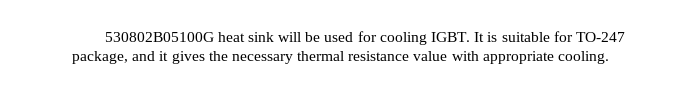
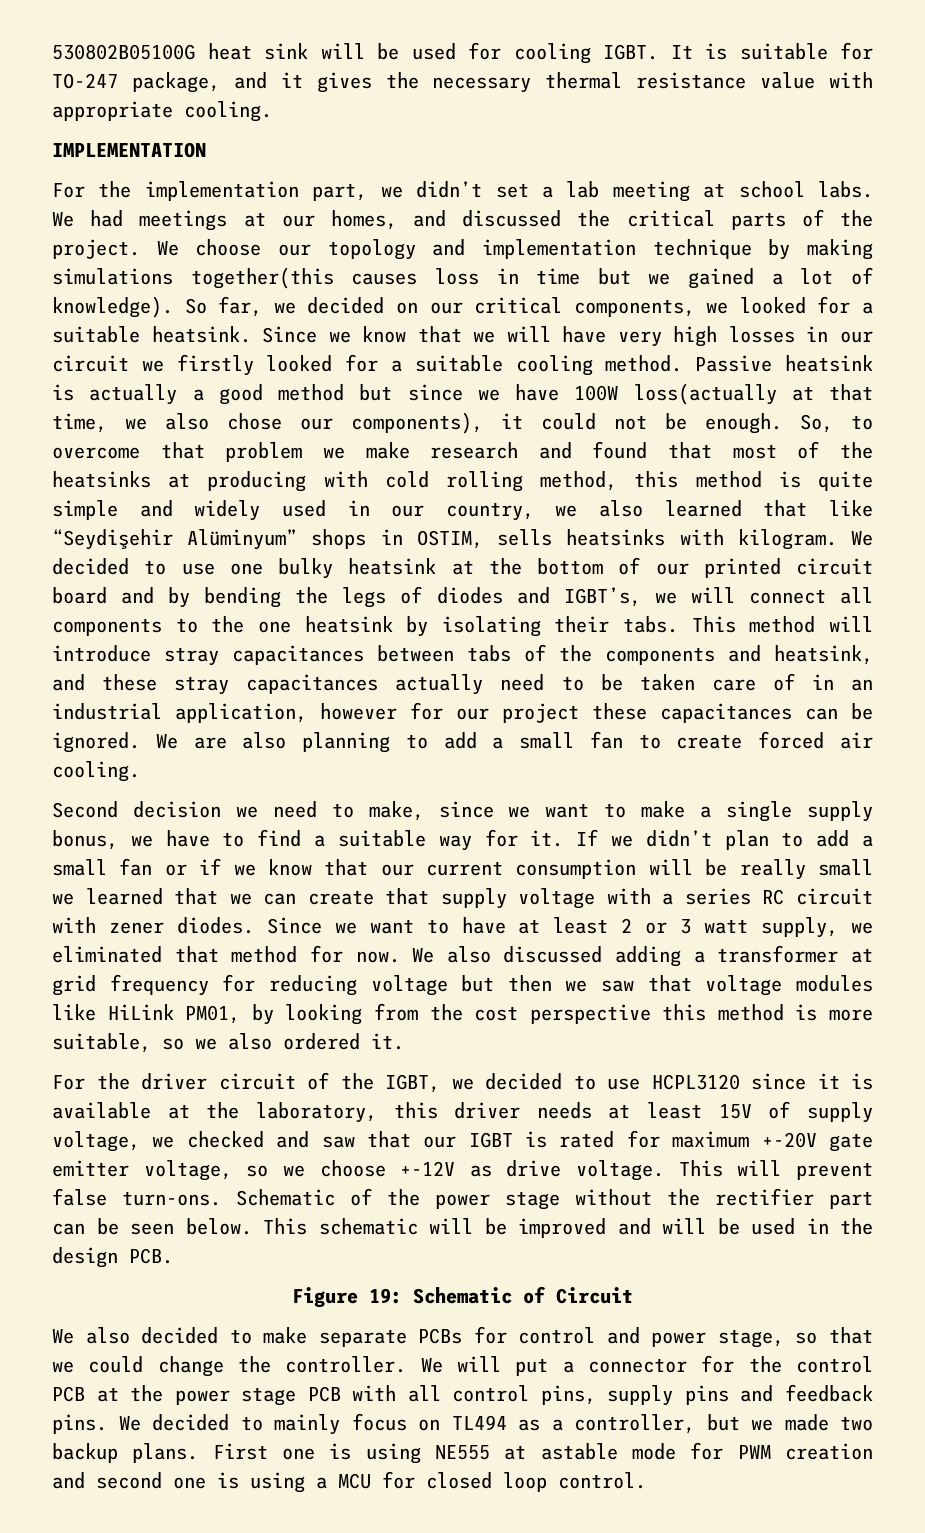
+ IMPLEMENTATION
+ For the implementation part, we didn’t set a lab meeting at school labs. We had meetings at our homes, and discussed the critical parts of the project. We choose our topology and implementation technique by making simulations together(this causes loss in time but we gained a lot of knowledge). So far, we decided on our critical components, we looked for a suitable heatsink. Since we know that we will have very high losses in our circuit we firstly looked for a suitable cooling method. Passive heatsink is actually a good method but since we have 100W loss(actually at that time, we also chose our components), it could not be enough. So, to overcome that problem we make research and found that most of the heatsinks at producing with cold rolling method, this method is quite simple and widely used in our country, we also learned that like “Seydişehir Alüminyum” shops in OSTIM, sells heatsinks with kilogram. We decided to use one bulky heatsink at the bottom of our printed circuit board and by bending the legs of diodes and IGBT’s, we will connect all components to the one heatsink by isolating their tabs. This method will introduce stray capacitances between tabs of the components and heatsink, and these stray capacitances actually need to be taken care of in an industrial application, however for our project these capacitances can be ignored. We are also planning to add a small fan to create forced air cooling.
+ Second decision we need to make, since we want to make a single supply bonus, we have to find a suitable way for it. If we didn’t plan to add a small fan or if we know that our current consumption will be really small we learned that we can create that supply voltage with a series RC circuit with zener diodes. Since we want to have at least 2 or 3 watt supply, we eliminated that method for now. We also discussed adding a transformer at grid frequency for reducing voltage but then we saw that voltage modules like HiLink PM01, by looking from the cost perspective this method is more suitable, so we also ordered it.
+ For the driver circuit of the IGBT, we decided to use HCPL3120 since it is available at the laboratory, this driver needs at least 15V of supply voltage, we checked and saw that our IGBT is rated for maximum +-20V gate emitter voltage, so we choose +-12V as drive voltage. This will prevent false turn-ons. Schematic of the power stage without the rectifier part can be seen below. This schematic will be improved and will be used in the design PCB.
+ Figure 19: Schematic of Circuit
+ We also decided to make separate PCBs for control and power stage, so that we could change the controller. We will put a connector for the control PCB at the power stage PCB with all control pins, supply pins and feedback pins. We decided to mainly focus on TL494 as a controller, but we made two backup plans. First one is using NE555 at astable mode for PWM creation and second one is using a MCU for closed loop control.

